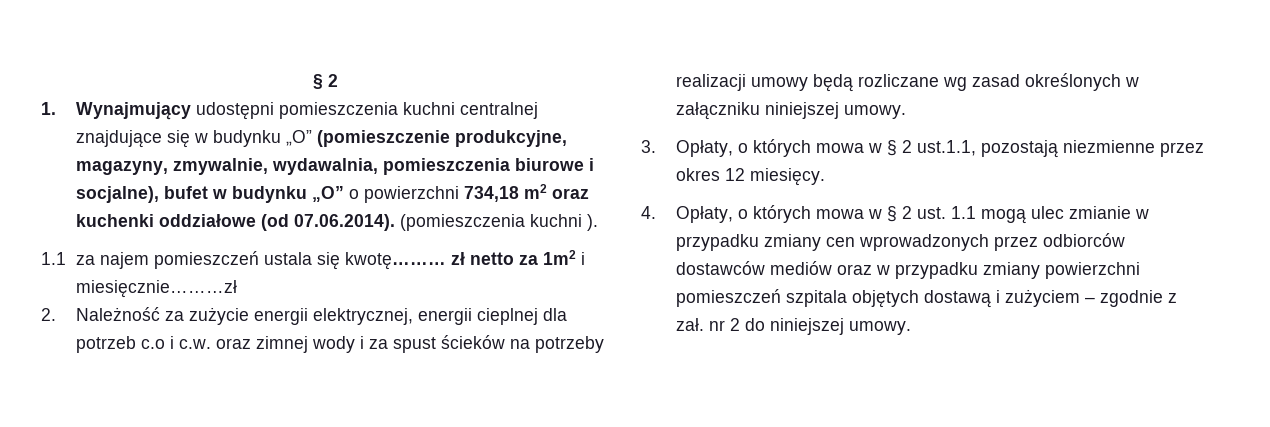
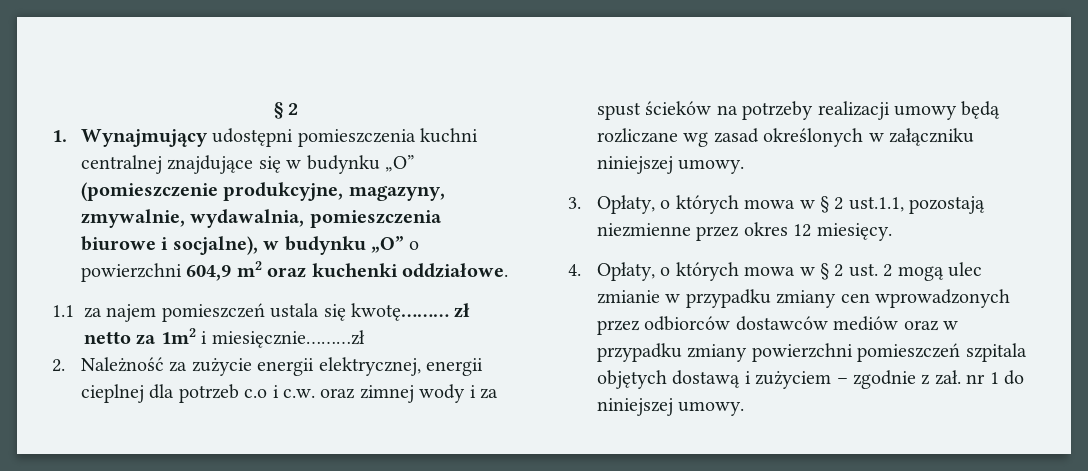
- 1. Wynajmujący udostępni pomieszczenia kuchni centralnej znajdujące się w budynku „O” (pomieszczenie produkcyjne, magazyny, zmywalnie, wydawalnia, pomieszczenia biurowe i socjalne), bufet w budynku „O” o powierzchni 734,18 m2 oraz kuchenki oddziałowe (od 07.06.2014). (pomieszczenia kuchni ).
+ 1. Wynajmujący udostępni pomieszczenia kuchni centralnej znajdujące się w budynku „O” (pomieszczenie produkcyjne, magazyny, zmywalnie, wydawalnia, pomieszczenia biurowe i socjalne), w budynku „O” o powierzchni 604,9 m2 oraz kuchenki oddziałowe.
- 4. Opłaty, o których mowa w § 2 ust. 1.1 mogą ulec zmianie w przypadku zmiany cen wprowadzonych przez odbiorców dostawców mediów oraz w przypadku zmiany powierzchni pomieszczeń szpitala objętych dostawą i zużyciem – zgodnie z zał. nr 2 do niniejszej umowy.
+ 4. Opłaty, o których mowa w § 2 ust. 2 mogą ulec zmianie w przypadku zmiany cen wprowadzonych przez odbiorców dostawców mediów oraz w przypadku zmiany powierzchni pomieszczeń szpitala objętych dostawą i zużyciem – zgodnie z zał. nr 1 do niniejszej umowy.

